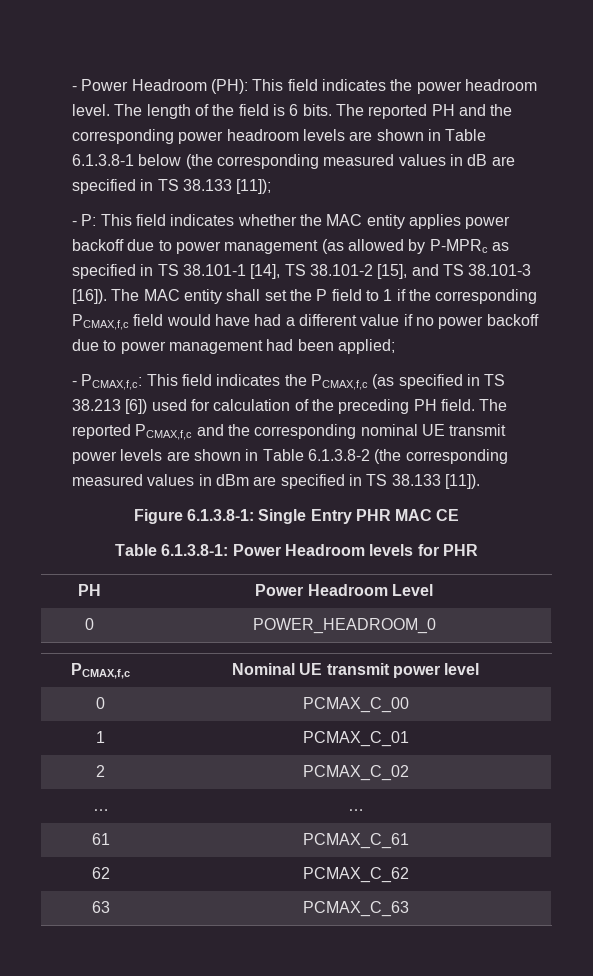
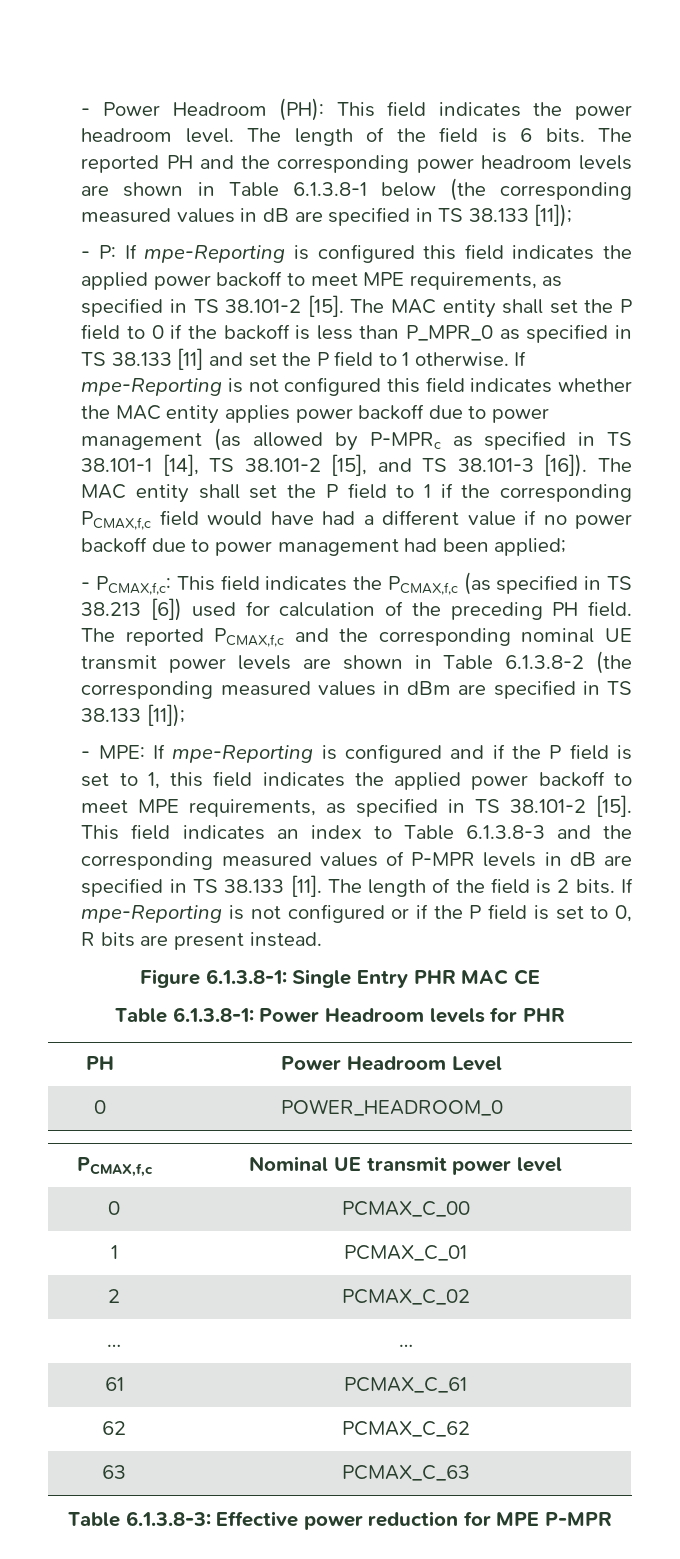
- - P: This field indicates whether the MAC entity applies power backoff due to power management (as allowed by P-MPRc as specified in TS 38.101-1 [14], TS 38.101-2 [15], and TS 38.101-3 [16]).
+ - P: If mpe-Reporting is configured this field indicates the applied power backoff to meet MPE requirements, as specified in TS 38.101-2 [15]. The MAC entity shall set the P field to 0 if the backoff is less than P_MPR_0 as specified in TS 38.133 [11] and set the P field to 1 otherwise. If mpe-Reporting is not configured this field indicates whether the MAC entity applies power backoff due to power management (as allowed by P-MPRc as specified in TS 38.101-1 [14], TS 38.101-2 [15], and TS 38.101-3 [16]).
- The reported PCMAX,f,c and the corresponding nominal UE transmit power levels are shown in Table 6.1.3.8-2 (the corresponding measured values in dBm are specified in TS 38.133 [11]).
+ The reported PCMAX,f,c and the corresponding nominal UE transmit power levels are shown in Table 6.1.3.8-2 (the corresponding measured values in dBm are specified in TS 38.133 [11]);
+ - MPE: If mpe-Reporting is configured and if the P field is set to 1, this field indicates the applied power backoff to meet MPE requirements, as specified in TS 38.101-2 [15]. This field indicates an index to Table 6.1.3.8-3 and the corresponding measured values of P-MPR levels in dB are specified in TS 38.133 [11]. The length of the field is 2 bits. If mpe-Reporting is not configured or if the P field is set to 0, R bits are present instead.
+ Table 6.1.3.8-3: Effective power reduction for MPE P-MPR

